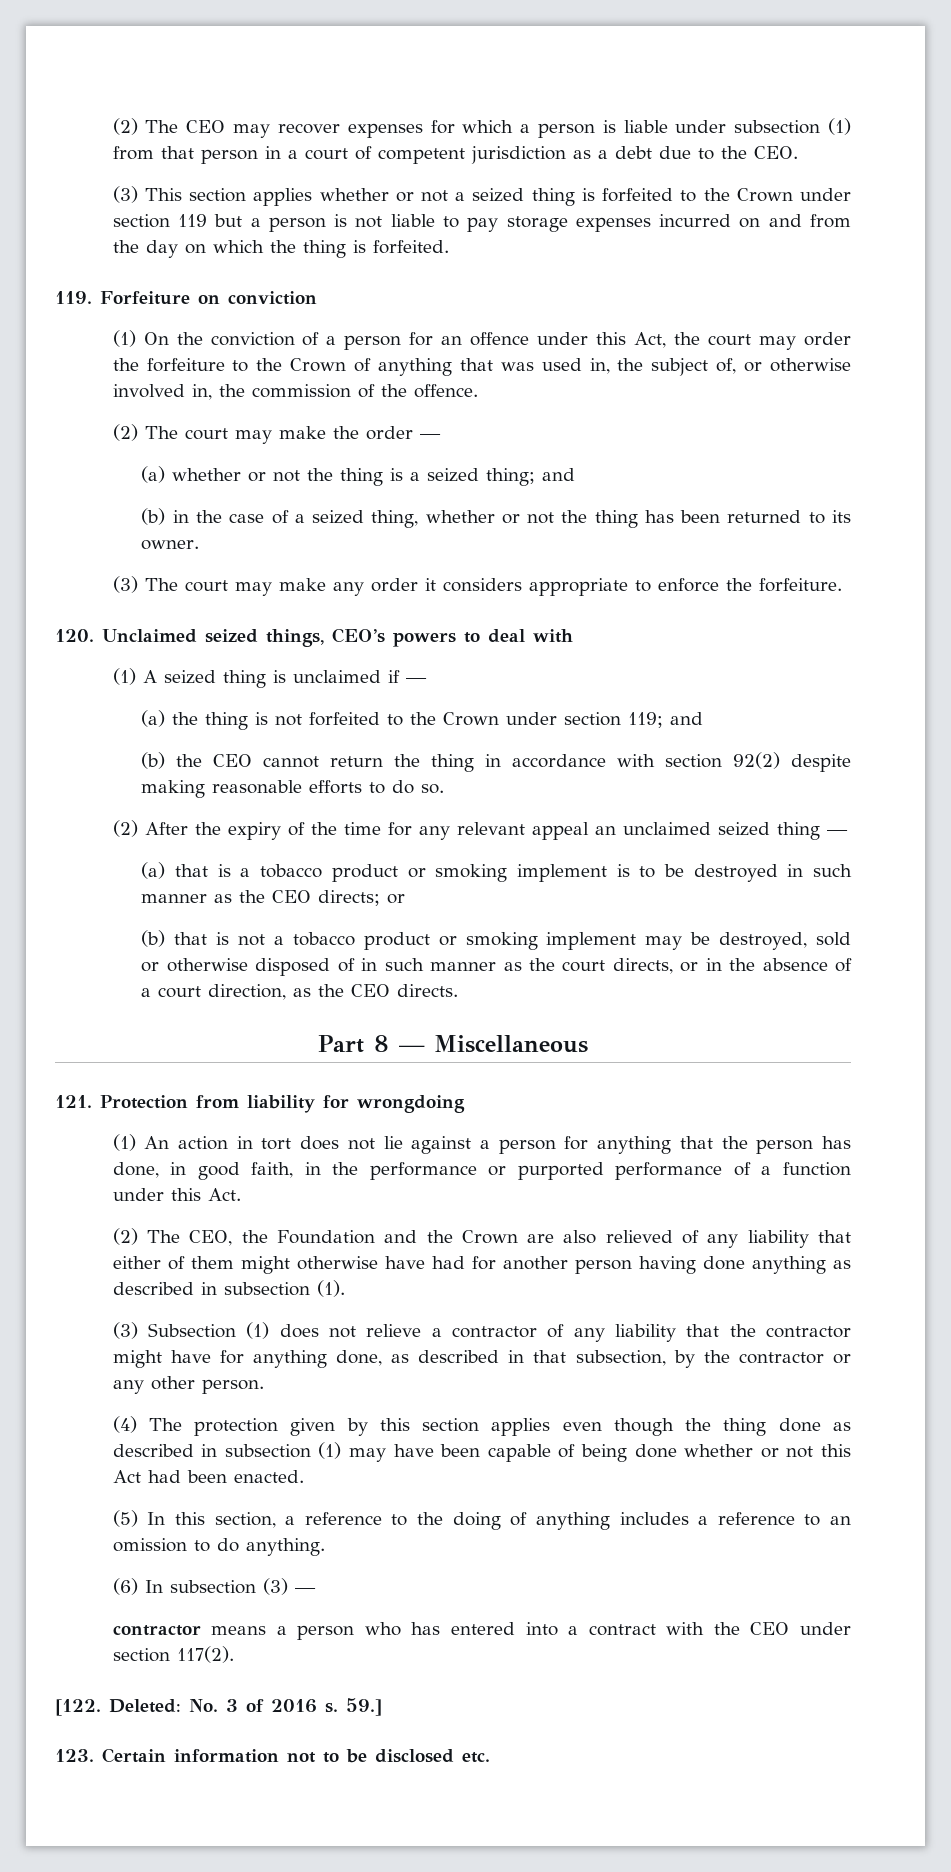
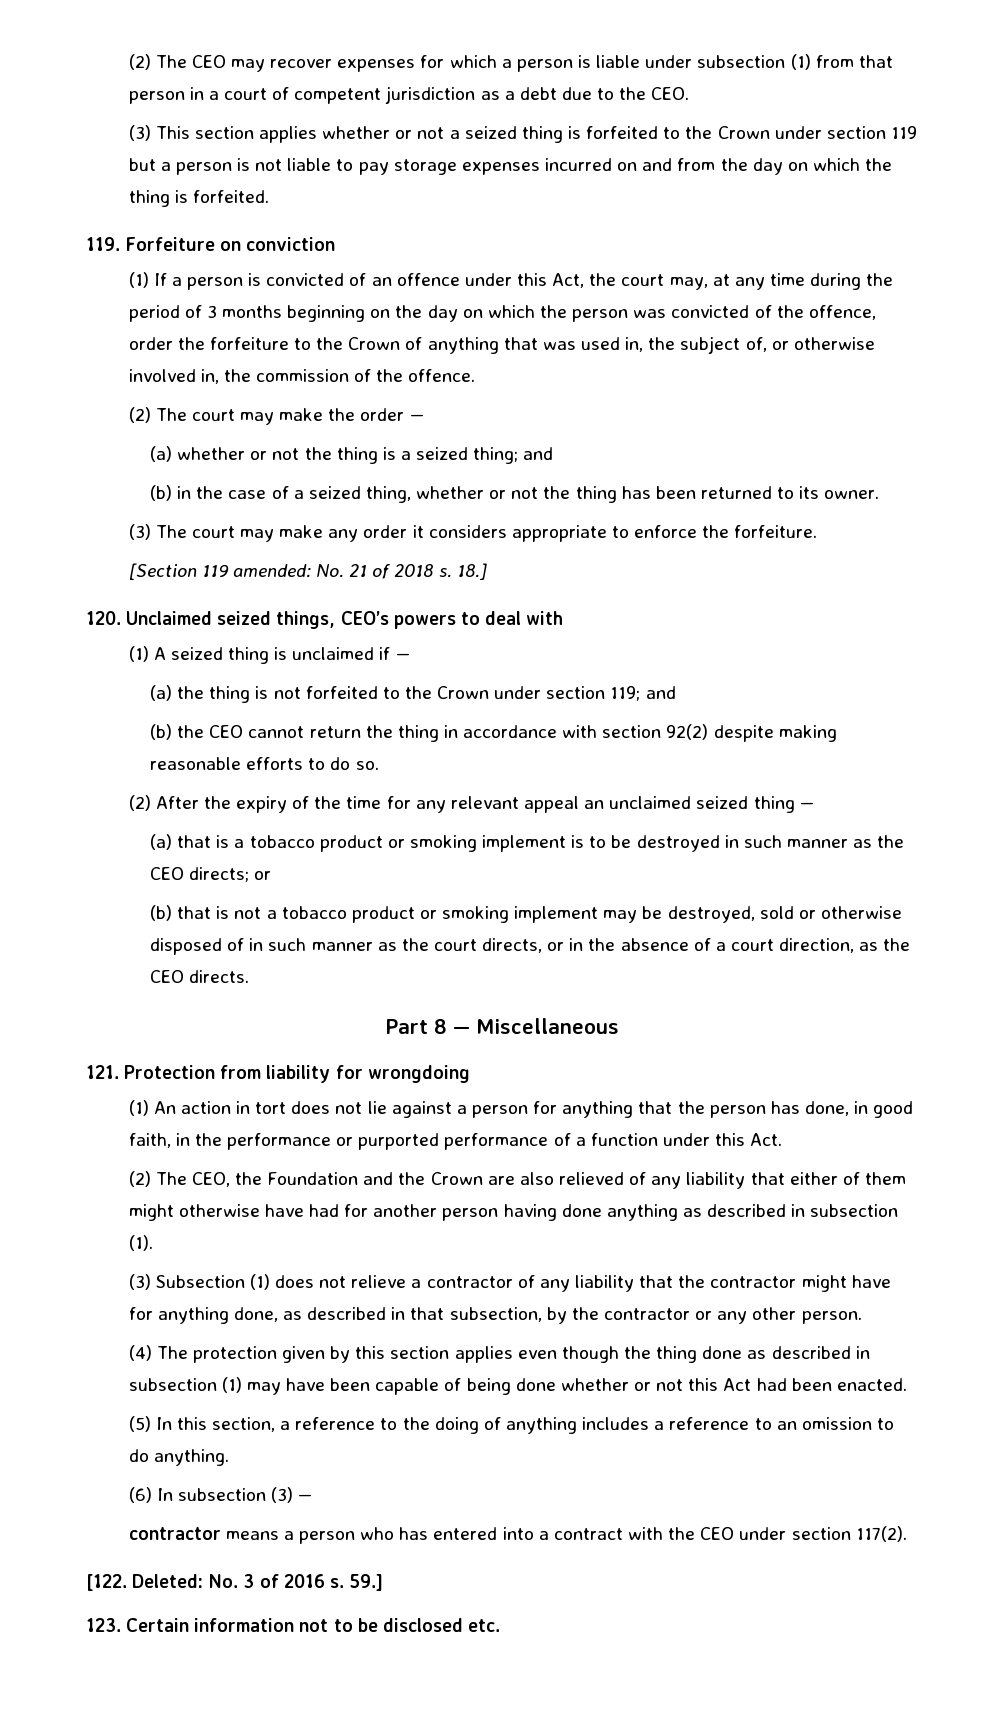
- (1) On the conviction of a person for an offence under this Act, the court may order the forfeiture to the Crown of anything that was used in, the subject of, or otherwise involved in, the commission of the offence.
+ (1) If a person is convicted of an offence under this Act, the court may, at any time during the period of 3 months beginning on the day on which the person was convicted of the offence, order the forfeiture to the Crown of anything that was used in, the subject of, or otherwise involved in, the commission of the offence.
+ [Section 119 amended: No. 21 of 2018 s. 18.]

